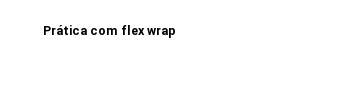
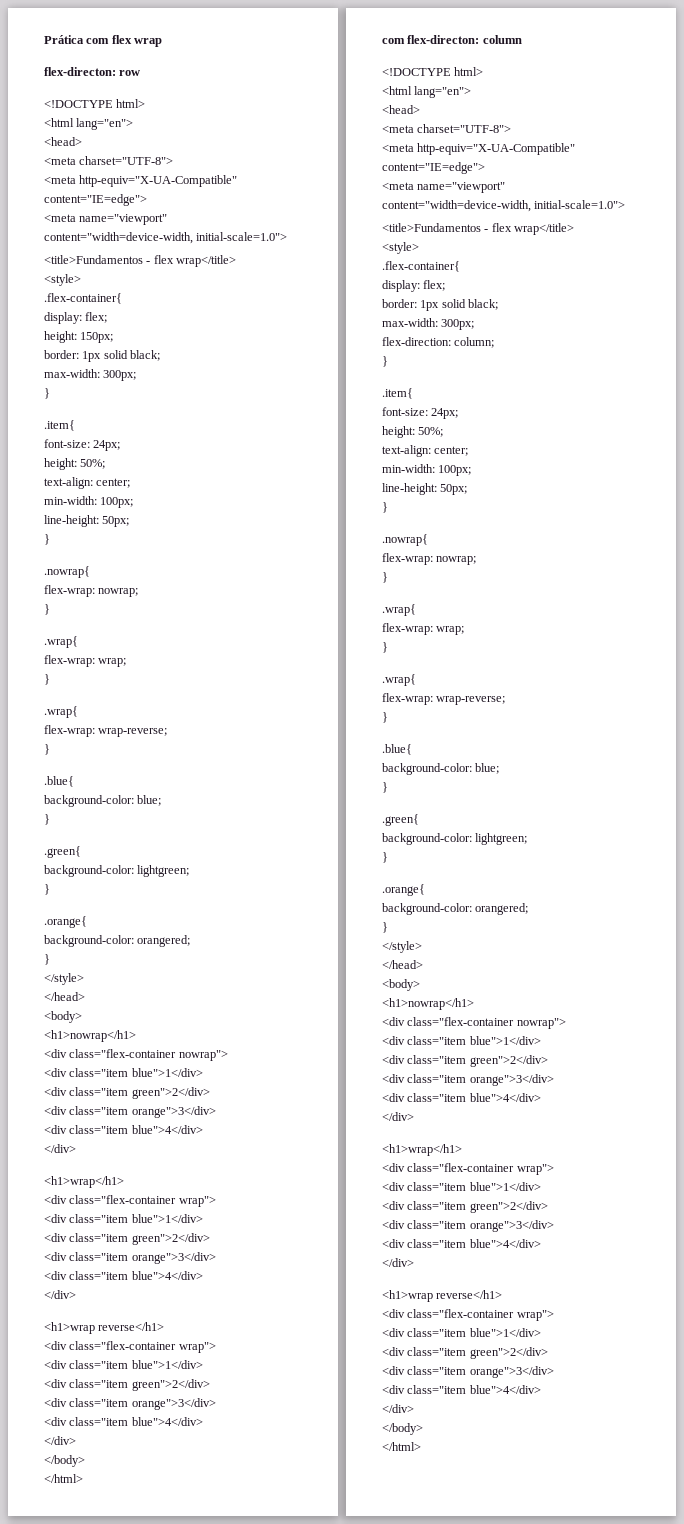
+ flex-directon: row
+ <!DOCTYPE html>
+ <html lang="en">
+ <head>
+ <meta charset="UTF-8">
+ <meta http-equiv="X-UA-Compatible" content="IE=edge">
+ <meta name="viewport" content="width=device-width, initial-scale=1.0">
+ <title>Fundamentos - flex wrap</title>
+ <style>
+ .flex-container{
+ display: flex;
+ height: 150px;
+ border: 1px solid black;
+ max-width: 300px;
+ }
+ .item{
+ font-size: 24px;
+ height: 50%;
+ text-align: center;
+ min-width: 100px;
+ line-height: 50px;
+ }
+ .nowrap{
+ flex-wrap: nowrap;
+ }
+ .wrap{
+ flex-wrap: wrap;
+ }
+ .wrap{
+ flex-wrap: wrap-reverse;
+ }
+ .blue{
+ background-color: blue;
+ }
+ .green{
+ background-color: lightgreen;
+ }
+ .orange{
+ background-color: orangered;
+ }
+ </style>
+ </head>
+ <body>
+ <h1>nowrap</h1>
+ <div class="flex-container nowrap">
+ <div class="item blue">1</div>
+ <div class="item green">2</div>
+ <div class="item orange">3</div>
+ <div class="item blue">4</div>
+ </div>
+ <h1>wrap</h1>
+ <div class="flex-container wrap">
+ <div class="item blue">1</div>
+ <div class="item green">2</div>
+ <div class="item orange">3</div>
+ <div class="item blue">4</div>
+ </div>
+ <h1>wrap reverse</h1>
+ <div class="flex-container wrap">
+ <div class="item blue">1</div>
+ <div class="item green">2</div>
+ <div class="item orange">3</div>
+ <div class="item blue">4</div>
+ </div>
+ </body>
+ </html>
+ com flex-directon: column
+ <!DOCTYPE html>
+ <html lang="en">
+ <head>
+ <meta charset="UTF-8">
+ <meta http-equiv="X-UA-Compatible" content="IE=edge">
+ <meta name="viewport" content="width=device-width, initial-scale=1.0">
+ <title>Fundamentos - flex wrap</title>
+ <style>
+ .flex-container{
+ display: flex;
+ border: 1px solid black;
+ max-width: 300px;
+ flex-direction: column;
+ }
+ .item{
+ font-size: 24px;
+ height: 50%;
+ text-align: center;
+ min-width: 100px;
+ line-height: 50px;
+ }
+ .nowrap{
+ flex-wrap: nowrap;
+ }
+ .wrap{
+ flex-wrap: wrap;
+ }
+ .wrap{
+ flex-wrap: wrap-reverse;
+ }
+ .blue{
+ background-color: blue;
+ }
+ .green{
+ background-color: lightgreen;
+ }
+ .orange{
+ background-color: orangered;
+ }
+ </style>
+ </head>
+ <body>
+ <h1>nowrap</h1>
+ <div class="flex-container nowrap">
+ <div class="item blue">1</div>
+ <div class="item green">2</div>
+ <div class="item orange">3</div>
+ <div class="item blue">4</div>
+ </div>
+ <h1>wrap</h1>
+ <div class="flex-container wrap">
+ <div class="item blue">1</div>
+ <div class="item green">2</div>
+ <div class="item orange">3</div>
+ <div class="item blue">4</div>
+ </div>
+ <h1>wrap reverse</h1>
+ <div class="flex-container wrap">
+ <div class="item blue">1</div>
+ <div class="item green">2</div>
+ <div class="item orange">3</div>
+ <div class="item blue">4</div>
+ </div>
+ </body>
+ </html>

